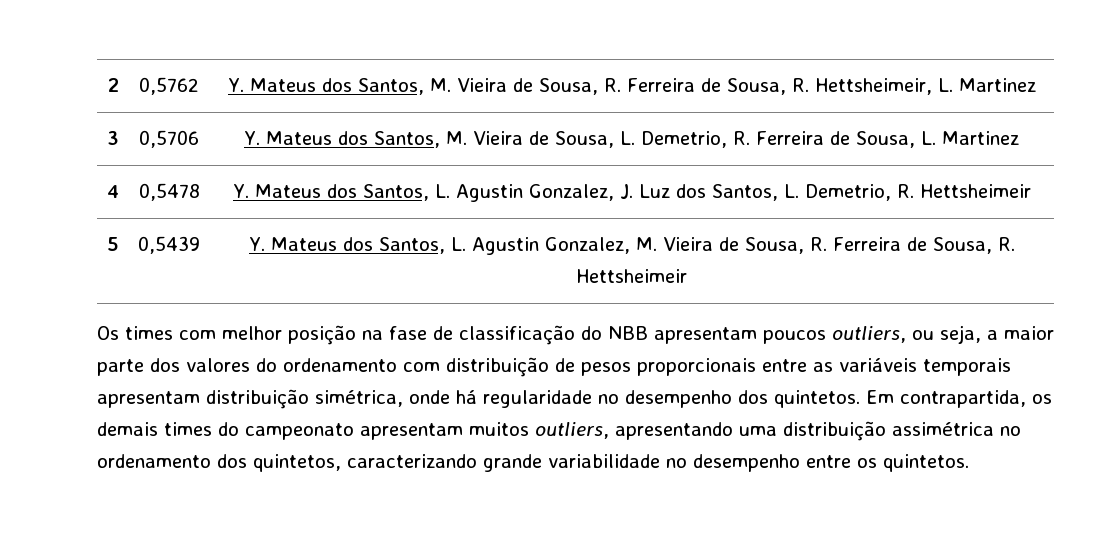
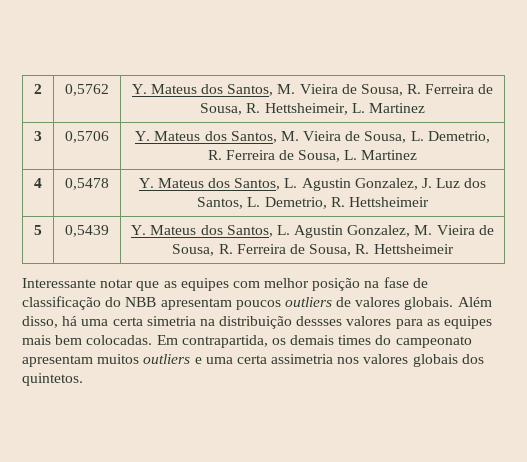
- Os times com melhor posição na fase de classificação do NBB apresentam poucos outliers, ou seja, a maior parte dos valores do ordenamento com distribuição de pesos proporcionais entre as variáveis temporais apresentam distribuição simétrica, onde há regularidade no desempenho dos quintetos.
+ Interessante notar que as equipes com melhor posição na fase de classificação do NBB apresentam poucos outliers de valores globais. Além disso, há uma certa simetria na distribuição dessses valores para as equipes mais bem colocadas.
- Em contrapartida, os demais times do campeonato apresentam muitos outliers, apresentando uma distribuição assimétrica no ordenamento dos quintetos, caracterizando grande variabilidade no desempenho entre os quintetos.
+ Em contrapartida, os demais times do campeonato apresentam muitos outliers e uma certa assimetria nos valores globais dos quintetos.

